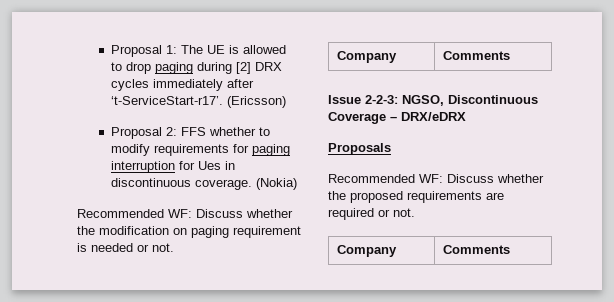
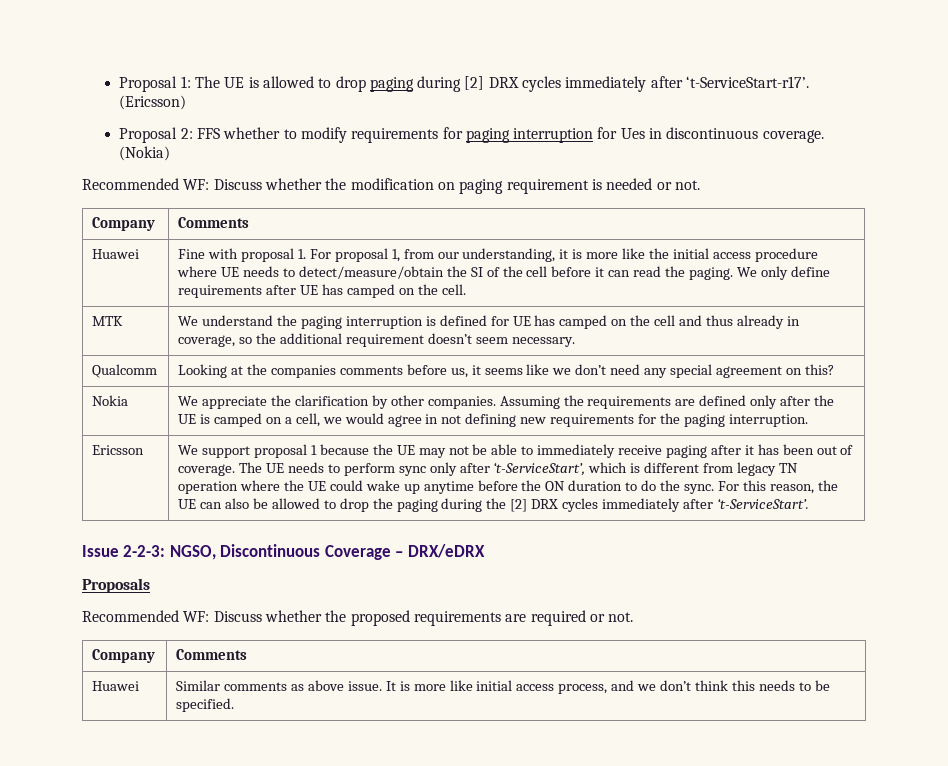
+ Huawei | Fine with proposal 1. For proposal 1, from our understanding, it is more like the initial access procedure where UE needs to detect/measure/obtain the SI of the cell before it can read the paging. We only define requirements after UE has camped on the cell.
+ MTK | We understand the paging interruption is defined for UE has camped on the cell and thus already in coverage, so the additional requirement doesn’t seem necessary.
+ Qualcomm | Looking at the companies comments before us, it seems like we don’t need any special agreement on this?
+ Nokia | We appreciate the clarification by other companies. Assuming the requirements are defined only after the UE is camped on a cell, we would agree in not defining new requirements for the paging interruption.
+ Ericsson | We support proposal 1 because the UE may not be able to immediately receive paging after it has been out of coverage. The UE needs to perform sync only after ‘t-ServiceStart’, which is different from legacy TN operation where the UE could wake up anytime before the ON duration to do the sync. For this reason, the UE can also be allowed to drop the paging during the [2] DRX cycles immediately after ‘t-ServiceStart’.
+ Huawei | Similar comments as above issue. It is more like initial access process, and we don’t think this needs to be specified.

